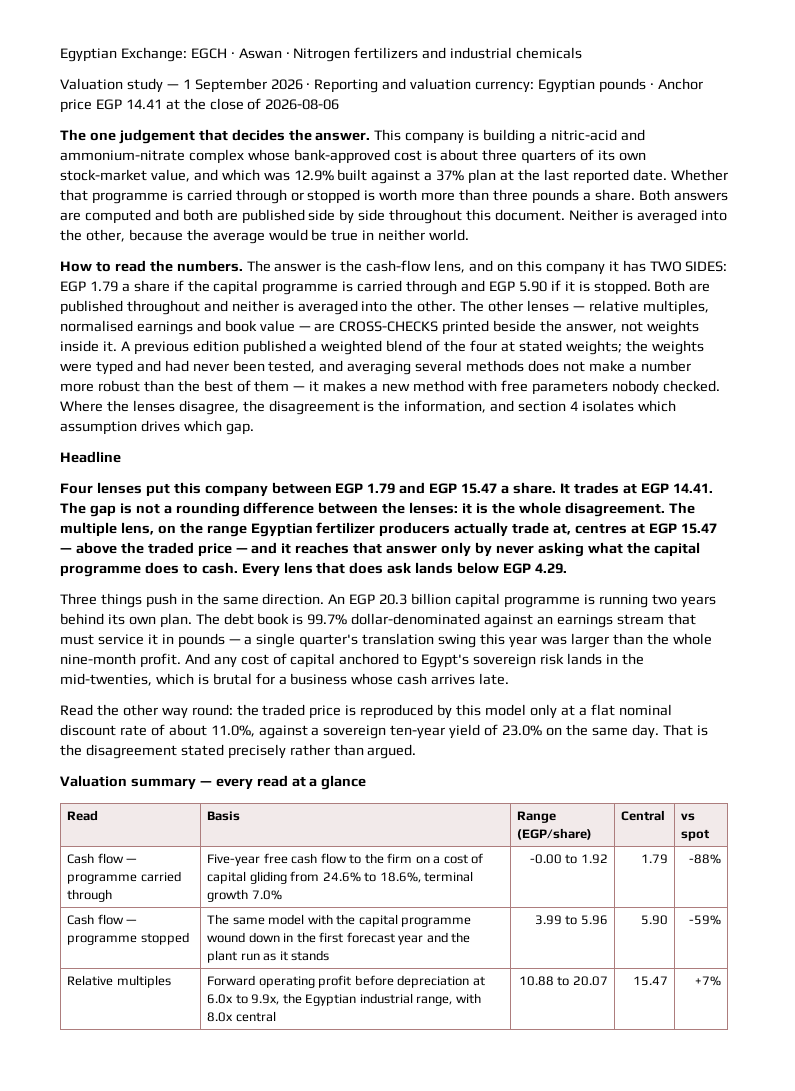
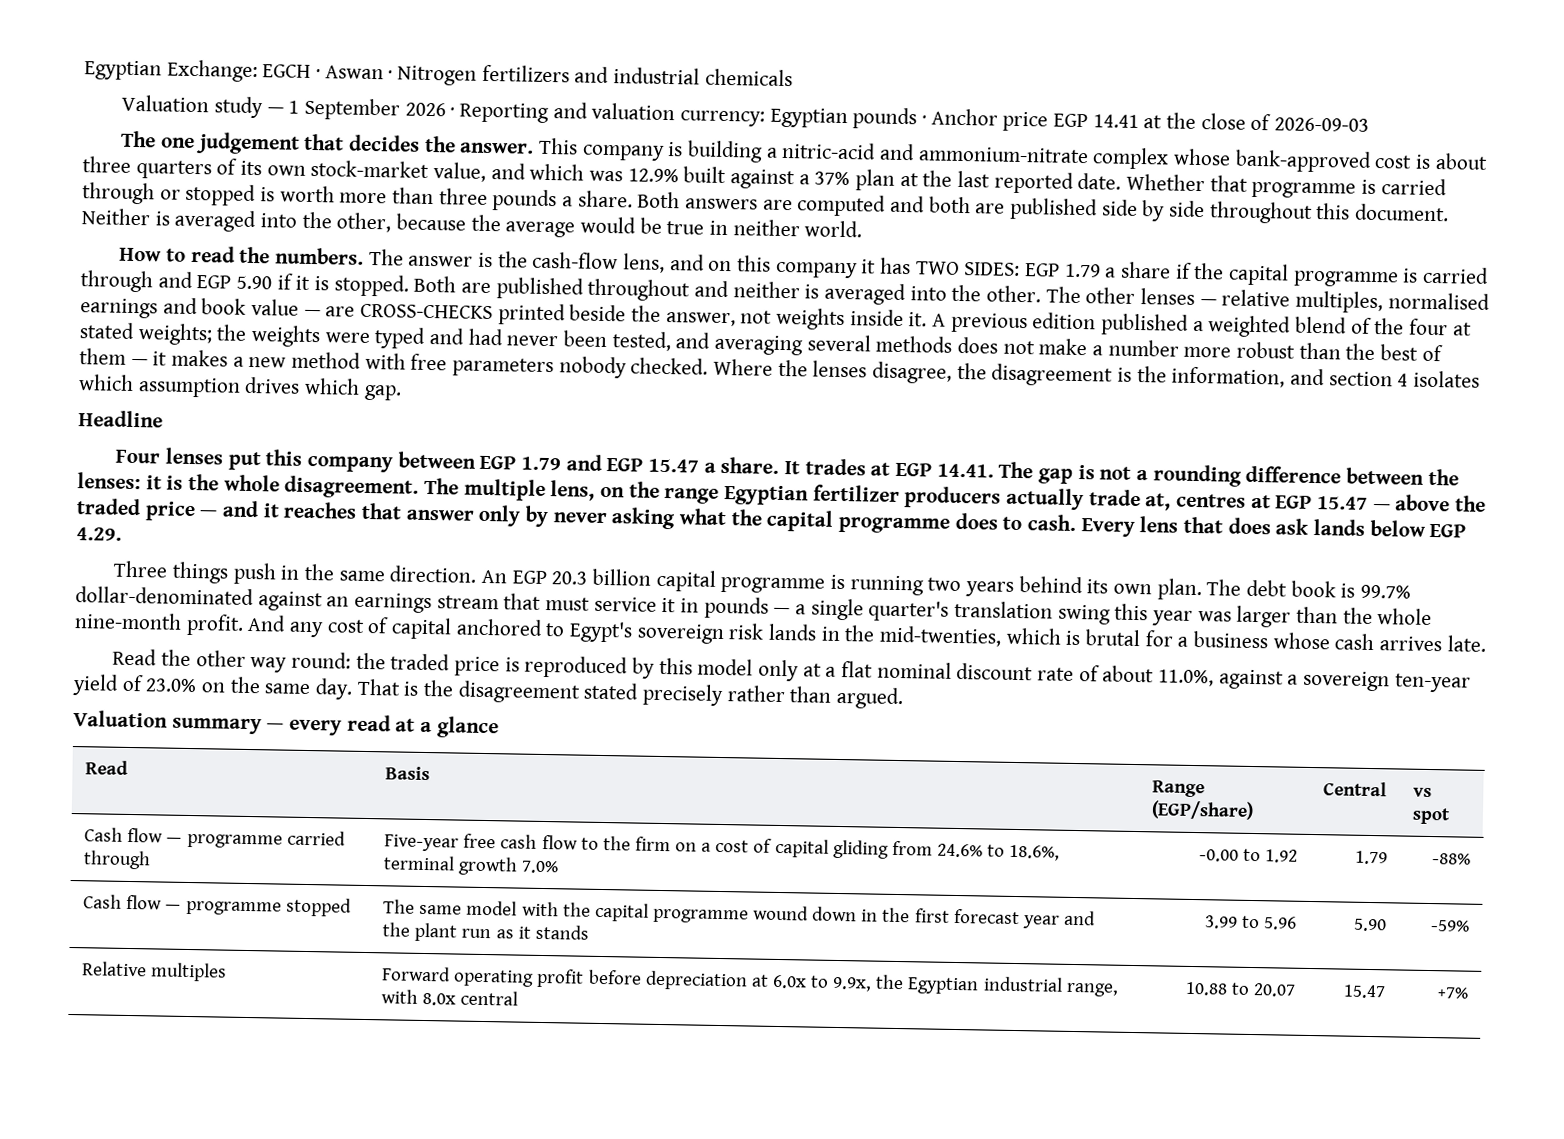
- Valuation study — 1 September 2026 · Reporting and valuation currency: Egyptian pounds · Anchor price EGP 14.41 at the close of 2026-08-06
+ Valuation study — 1 September 2026 · Reporting and valuation currency: Egyptian pounds · Anchor price EGP 14.41 at the close of 2026-09-03

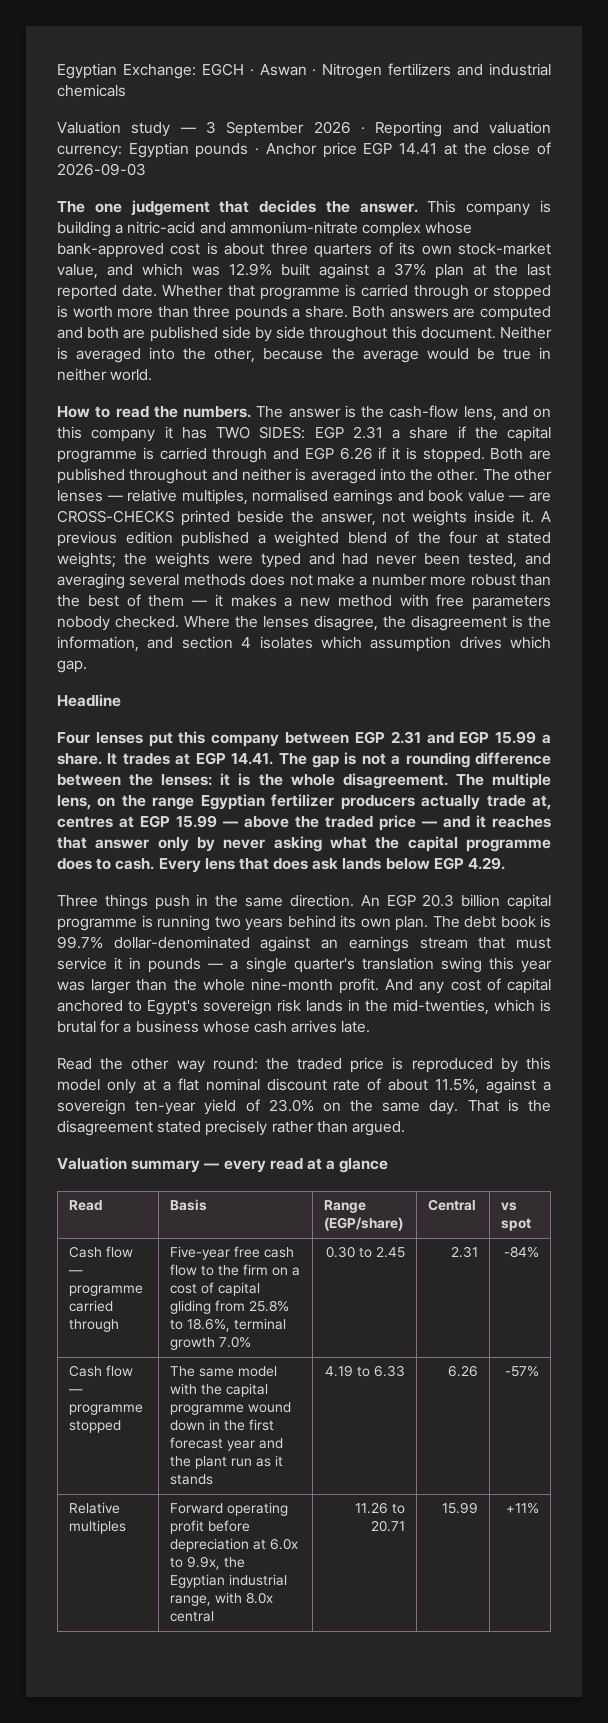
- Valuation study — 1 September 2026 · Reporting and valuation currency: Egyptian pounds · Anchor price EGP 14.41 at the close of 2026-09-03
+ Valuation study — 3 September 2026 · Reporting and valuation currency: Egyptian pounds · Anchor price EGP 14.41 at the close of 2026-09-03
- The answer is the cash-flow lens, and on this company it has TWO SIDES: EGP 1.79 a share if the capital programme is carried through and EGP 5.90 if it is stopped.
+ The answer is the cash-flow lens, and on this company it has TWO SIDES: EGP 2.31 a share if the capital programme is carried through and EGP 6.26 if it is stopped.
- Four lenses put this company between EGP 1.79 and EGP 15.47 a share.
+ Four lenses put this company between EGP 2.31 and EGP 15.99 a share.
- The multiple lens, on the range Egyptian fertilizer producers actually trade at, centres at EGP 15.47 — above the traded price — and it reaches that answer only by never asking what the capital programme does to cash.
+ The multiple lens, on the range Egyptian fertilizer producers actually trade at, centres at EGP 15.99 — above the traded price — and it reaches that answer only by never asking what the capital programme does to cash.
- Read the other way round: the traded price is reproduced by this model only at a flat nominal discount rate of about 11.0%, against a sovereign ten-year yield of 23.0% on the same day.
+ Read the other way round: the traded price is reproduced by this model only at a flat nominal discount rate of about 11.5%, against a sovereign ten-year yield of 23.0% on the same day.
- Cash flow — programme carried through | Five-year free cash flow to the firm on a cost of capital gliding from 24.6% to 18.6%, terminal growth 7.0% | -0.00 to 1.92 | 1.79 | -88%
+ Cash flow — programme carried through | Five-year free cash flow to the firm on a cost of capital gliding from 25.8% to 18.6%, terminal growth 7.0% | 0.30 to 2.45 | 2.31 | -84%
- Cash flow — programme stopped | The same model with the capital programme wound down in the first forecast year and the plant run as it stands | 3.99 to 5.96 | 5.90 | -59%
+ Cash flow — programme stopped | The same model with the capital programme wound down in the first forecast year and the plant run as it stands | 4.19 to 6.33 | 6.26 | -57%
- Relative multiples | Forward operating profit before depreciation at 6.0x to 9.9x, the Egyptian industrial range, with 8.0x central | 10.88 to 20.07 | 15.47 | +7%
+ Relative multiples | Forward operating profit before depreciation at 6.0x to 9.9x, the Egyptian industrial range, with 8.0x central | 11.26 to 20.71 | 15.99 | +11%

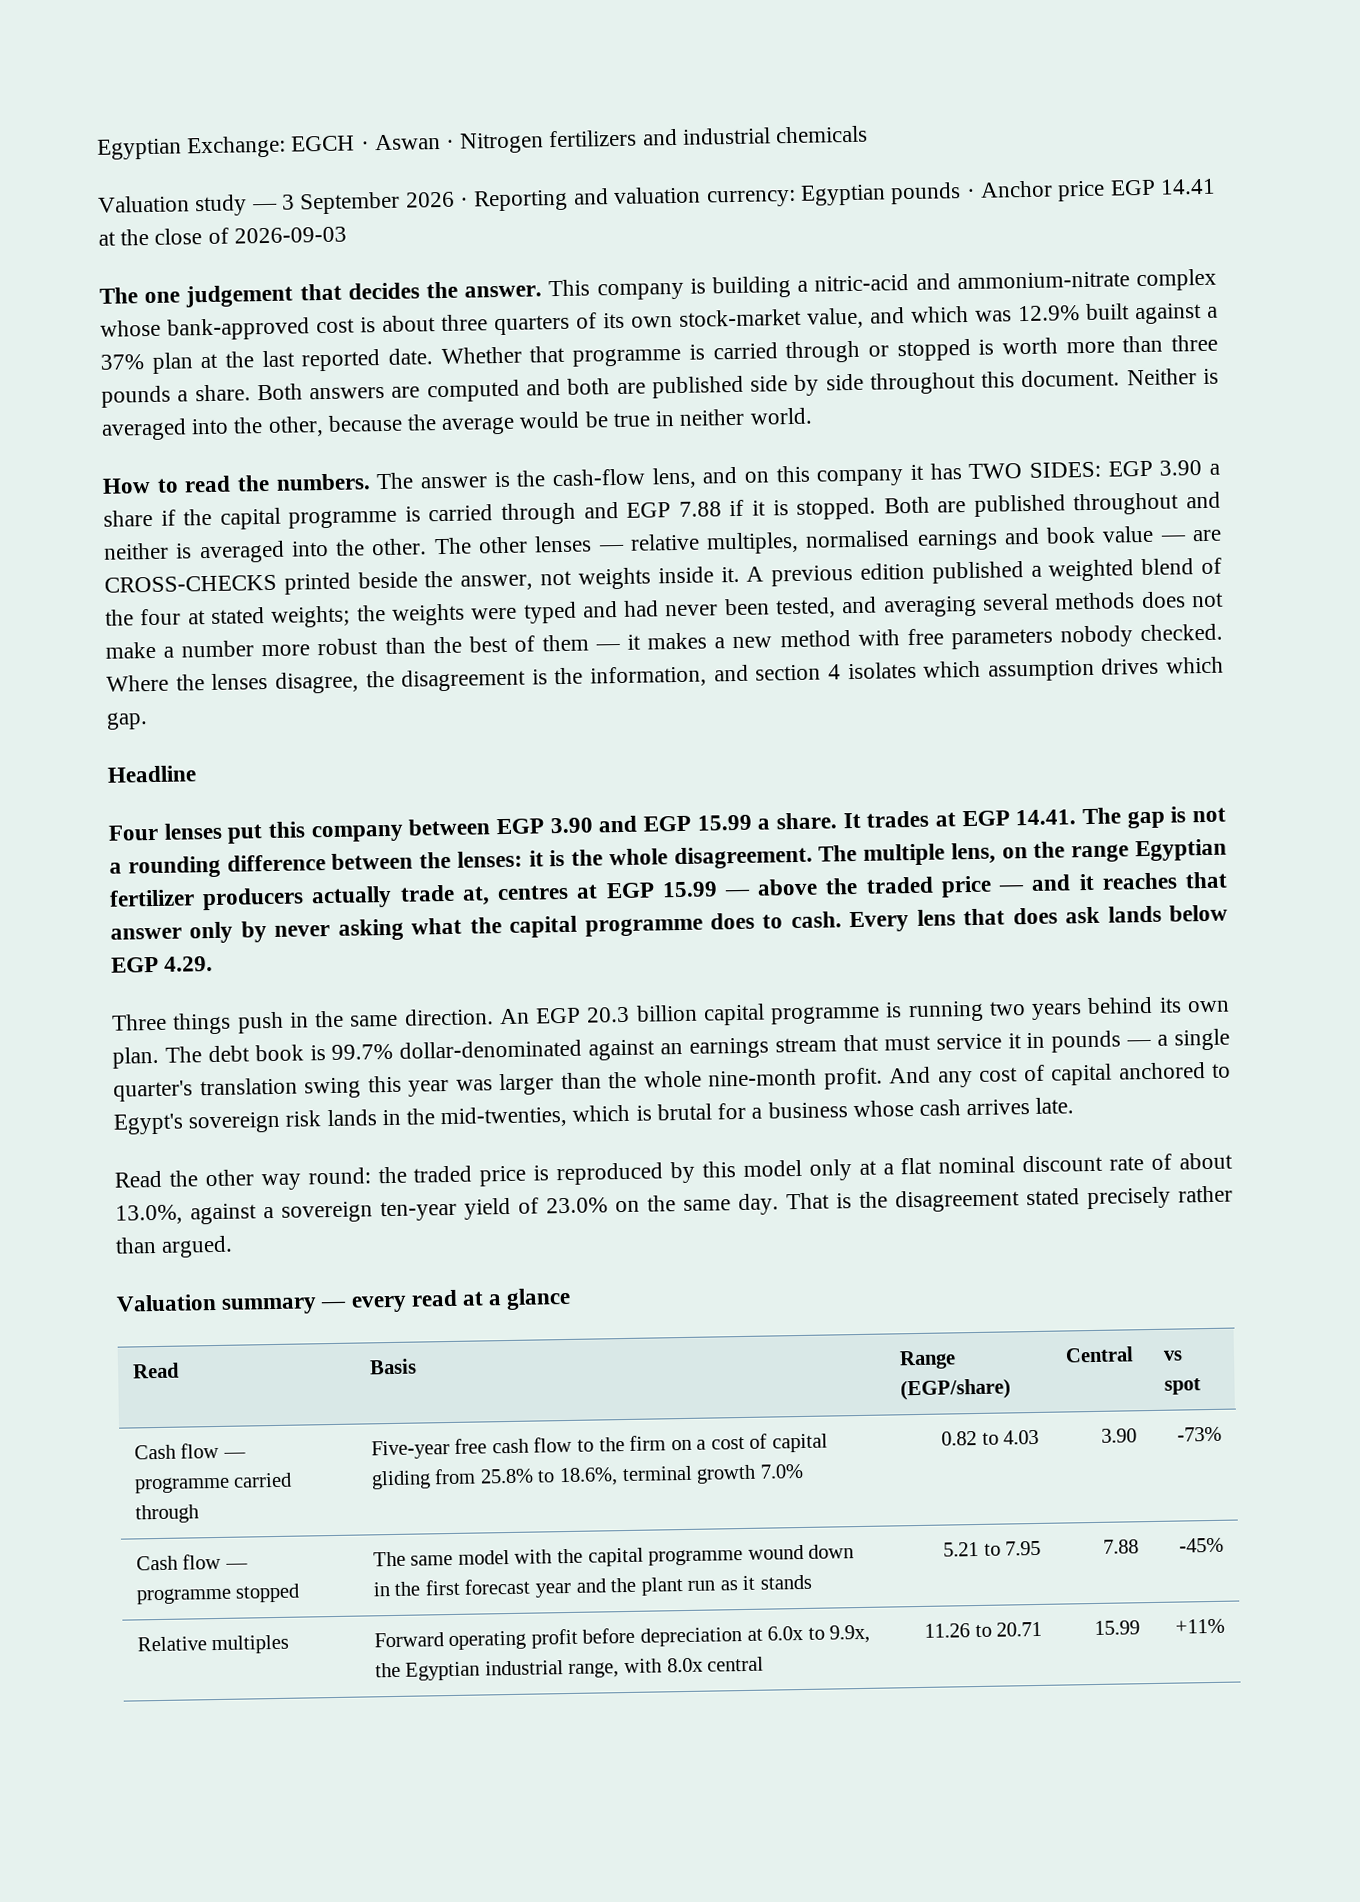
- The answer is the cash-flow lens, and on this company it has TWO SIDES: EGP 2.31 a share if the capital programme is carried through and EGP 6.26 if it is stopped.
+ The answer is the cash-flow lens, and on this company it has TWO SIDES: EGP 3.90 a share if the capital programme is carried through and EGP 7.88 if it is stopped.
- Four lenses put this company between EGP 2.31 and EGP 15.99 a share.
+ Four lenses put this company between EGP 3.90 and EGP 15.99 a share.
- Read the other way round: the traded price is reproduced by this model only at a flat nominal discount rate of about 11.5%, against a sovereign ten-year yield of 23.0% on the same day.
+ Read the other way round: the traded price is reproduced by this model only at a flat nominal discount rate of about 13.0%, against a sovereign ten-year yield of 23.0% on the same day.
- Cash flow — programme carried through | Five-year free cash flow to the firm on a cost of capital gliding from 25.8% to 18.6%, terminal growth 7.0% | 0.30 to 2.45 | 2.31 | -84%
+ Cash flow — programme carried through | Five-year free cash flow to the firm on a cost of capital gliding from 25.8% to 18.6%, terminal growth 7.0% | 0.82 to 4.03 | 3.90 | -73%
- Cash flow — programme stopped | The same model with the capital programme wound down in the first forecast year and the plant run as it stands | 4.19 to 6.33 | 6.26 | -57%
+ Cash flow — programme stopped | The same model with the capital programme wound down in the first forecast year and the plant run as it stands | 5.21 to 7.95 | 7.88 | -45%

